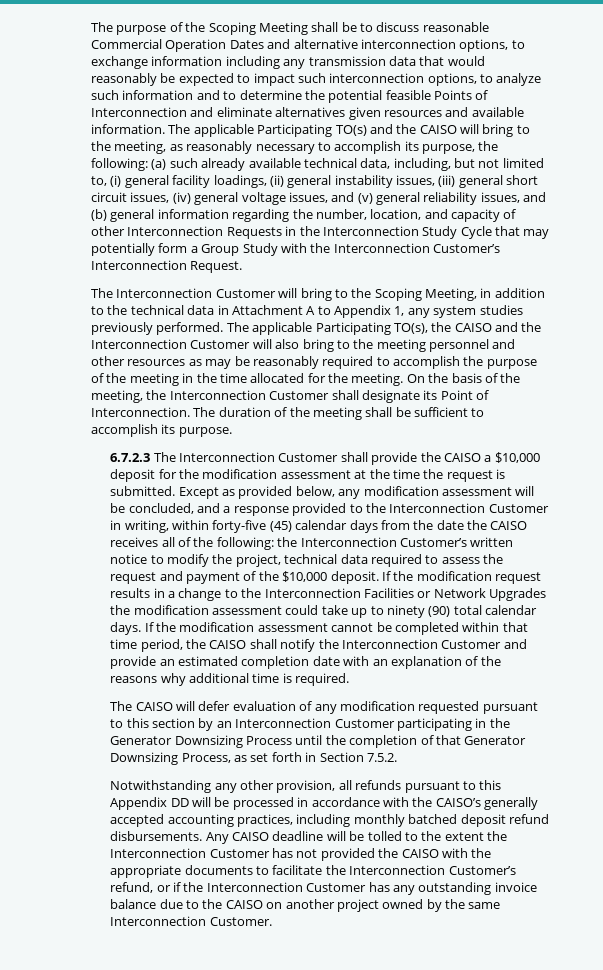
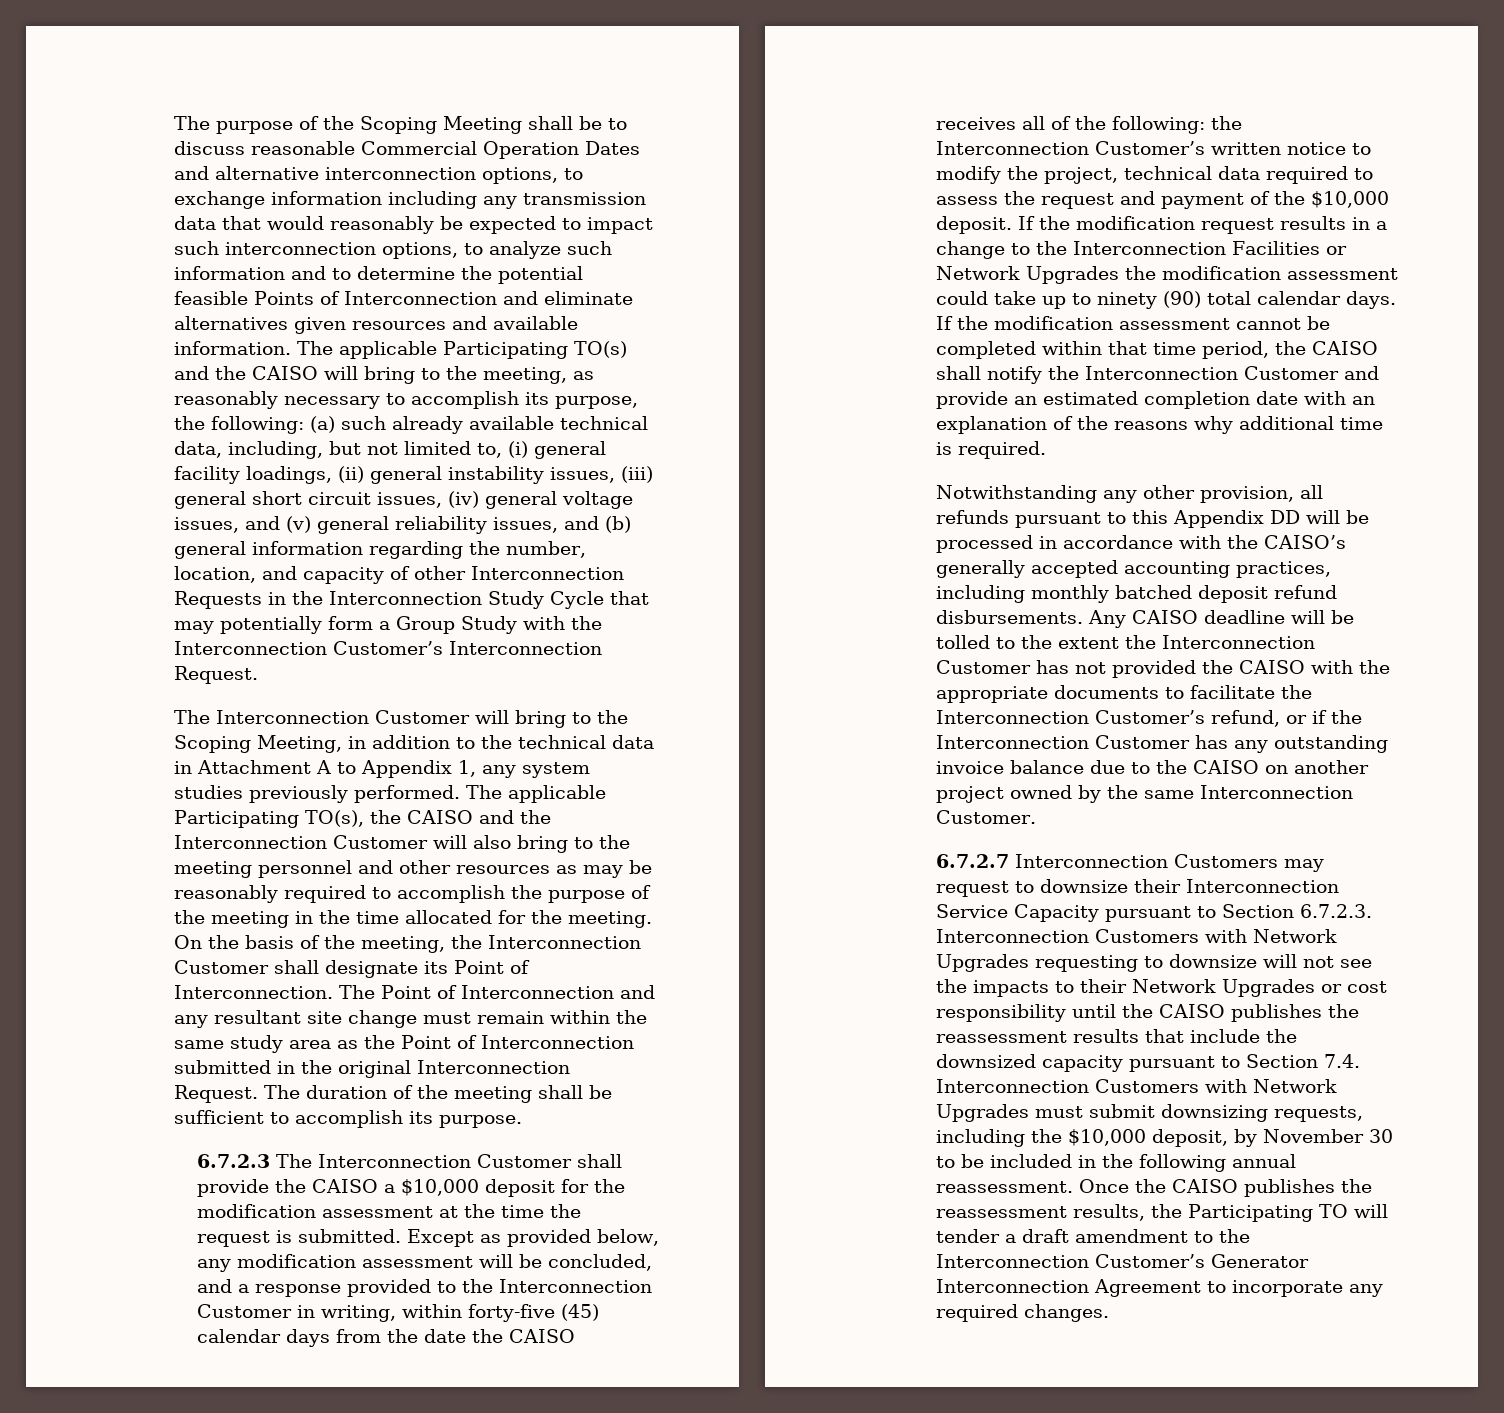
- The duration of the meeting shall be sufficient to accomplish its purpose.
+ The Point of Interconnection and any resultant site change must remain within the same study area as the Point of Interconnection submitted in the original Interconnection Request. The duration of the meeting shall be sufficient to accomplish its purpose.
- The CAISO will defer evaluation of any modification requested pursuant to this section by an Interconnection Customer participating in the Generator Downsizing Process until the completion of that Generator Downsizing Process, as set forth in Section 7.5.2.
+ 6.7.2.7 Interconnection Customers may request to downsize their Interconnection Service Capacity pursuant to Section 6.7.2.3. Interconnection Customers with Network Upgrades requesting to downsize will not see the impacts to their Network Upgrades or cost responsibility until the CAISO publishes the reassessment results that include the downsized capacity pursuant to Section 7.4. Interconnection Customers with Network Upgrades must submit downsizing requests, including the $10,000 deposit, by November 30 to be included in the following annual reassessment. Once the CAISO publishes the reassessment results, the Participating TO will tender a draft amendment to the Interconnection Customer’s Generator Interconnection Agreement to incorporate any required changes.

